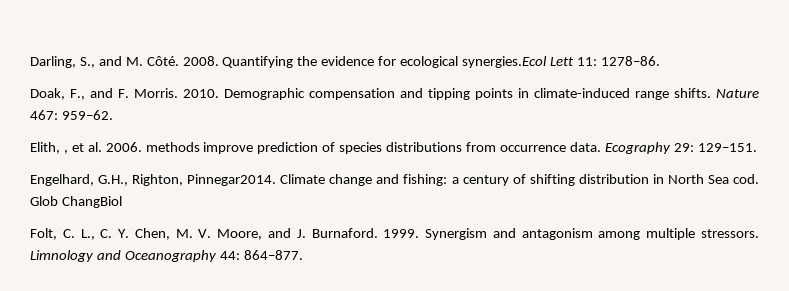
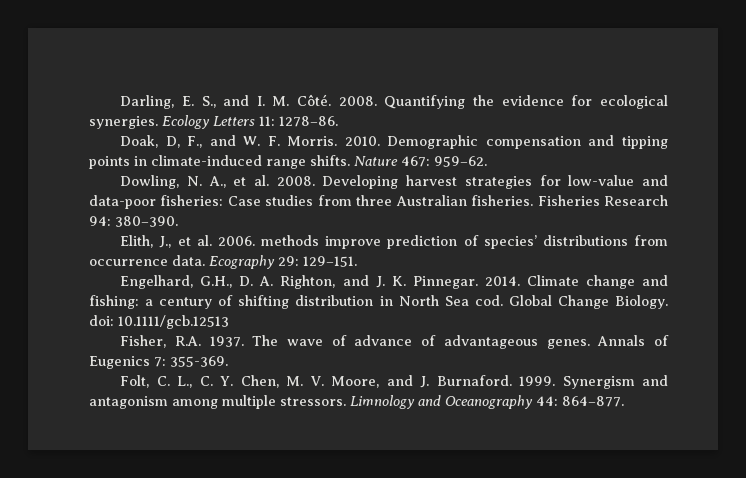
- Darling, S., and M. Côté.
+ Darling, E. S., and I. M. Côté.
- Quantifying the evidence for ecological synergies.Ecol Lett 11: 1278–86.
+ Quantifying the evidence for ecological synergies. Ecology Letters 11: 1278–86.
- Doak, F., and F. Morris.
+ Doak, D, F., and W. F. Morris.
+ Dowling, N. A., et al. 2008. Developing harvest strategies for low-value and data-poor fisheries: Case studies from three Australian fisheries. Fisheries Research 94: 380–390.
- Elith, , et al. 2006. methods improve prediction of species distributions from occurrence data.
+ Elith, J., et al. 2006. methods improve prediction of species’ distributions from occurrence data.
- Engelhard, G.H., Righton, Pinnegar2014.
+ Engelhard, G.H., D. A. Righton, and J. K. Pinnegar. 2014.
- Glob ChangBiol
+ Global Change Biology. doi: 10.1111/gcb.12513
+ Fisher, R.A. 1937. The wave of advance of advantageous genes. Annals of Eugenics 7: 355-369.

